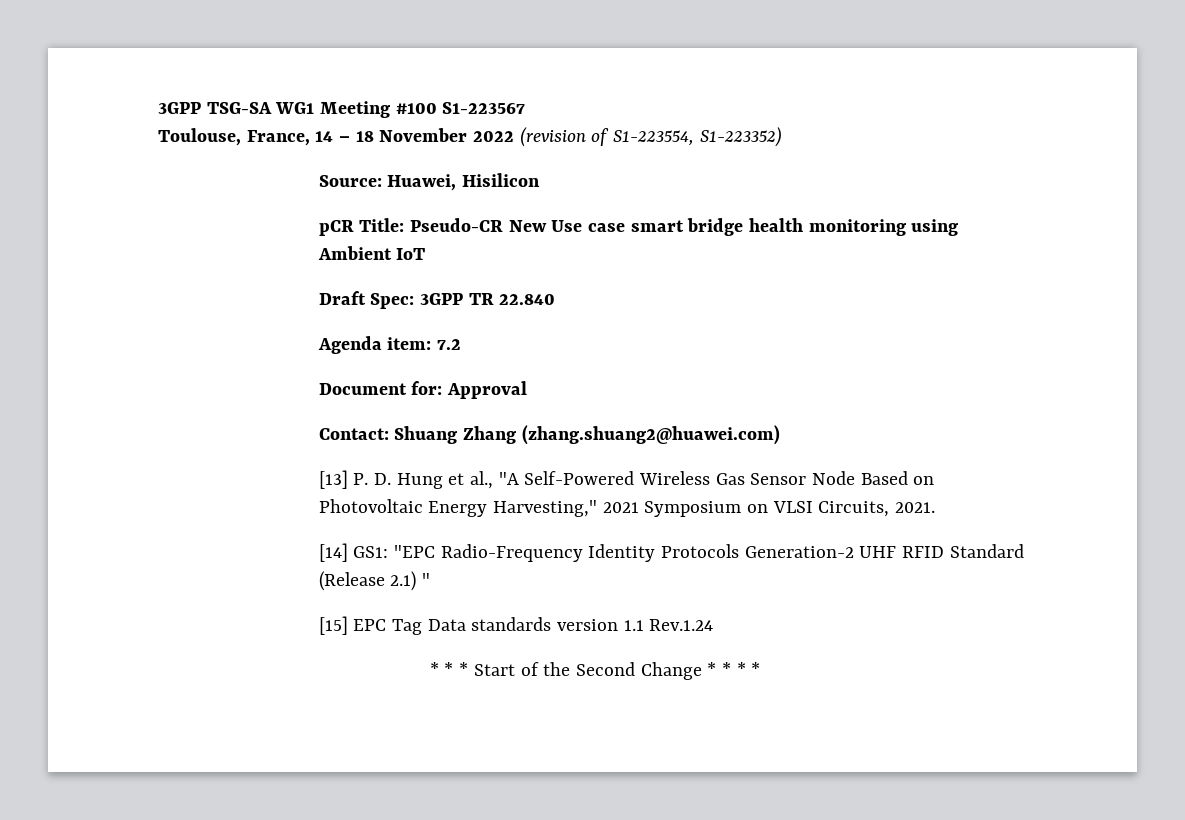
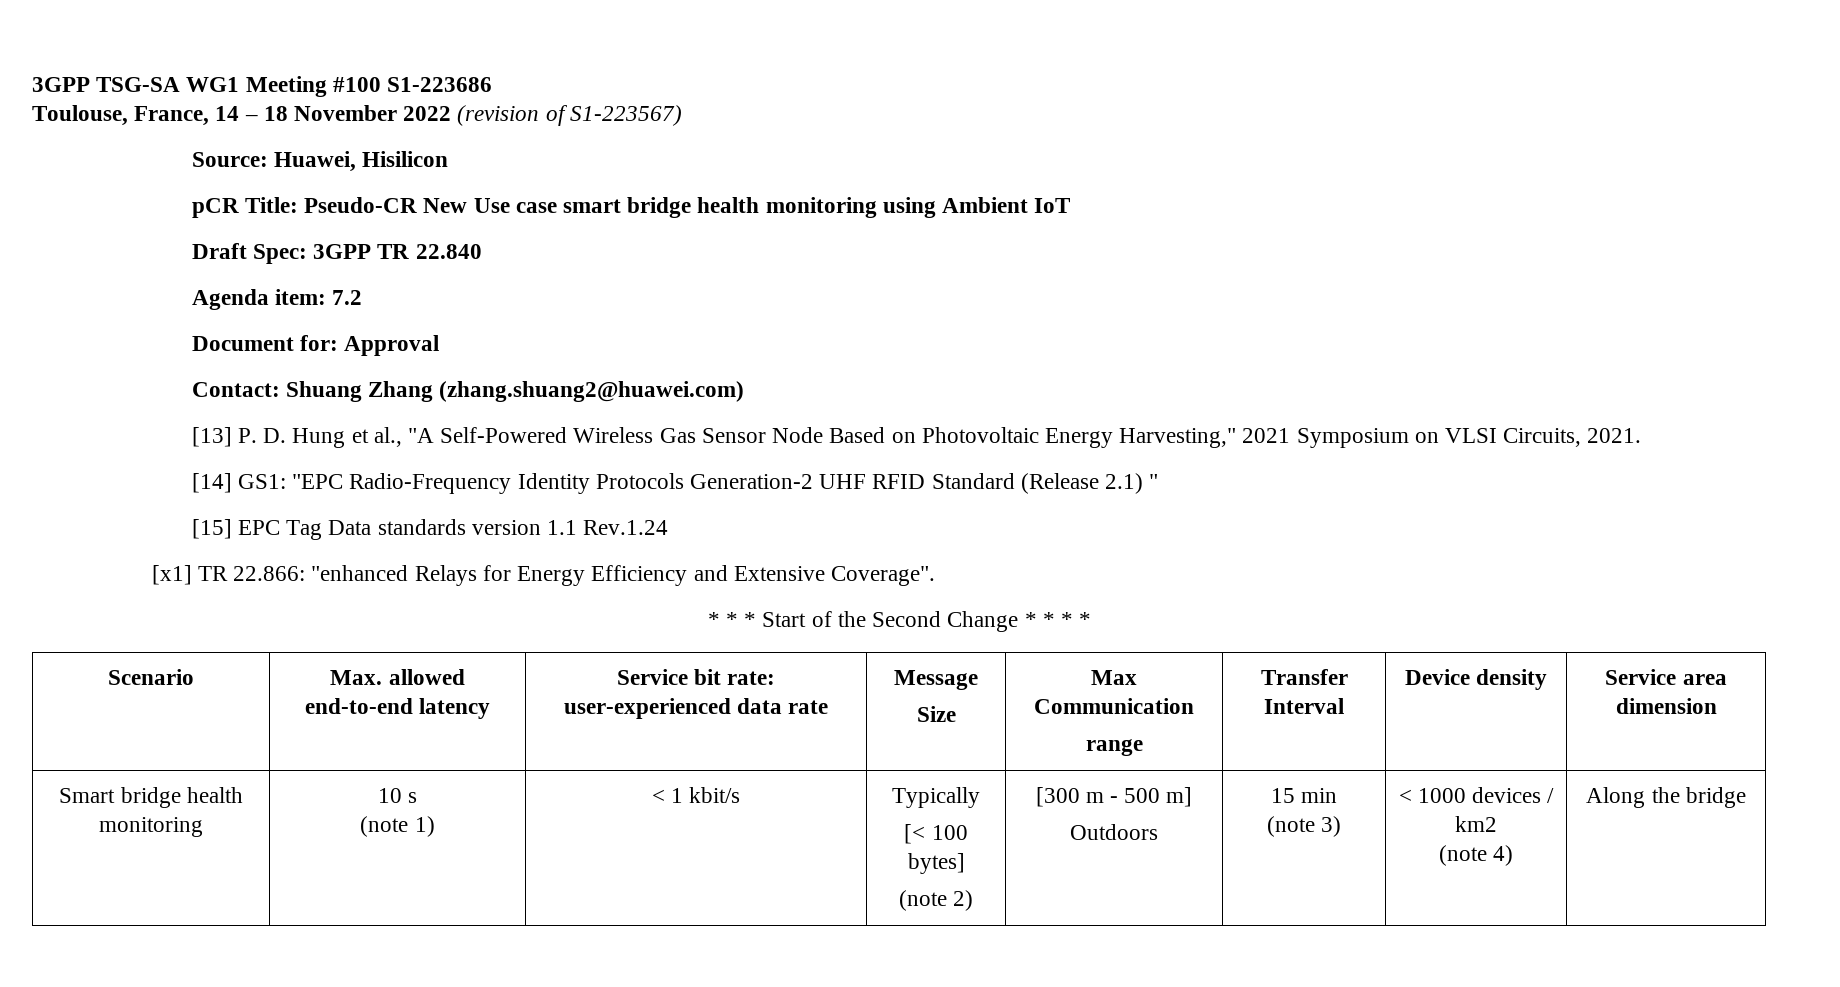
- 3GPP TSG-SA WG1 Meeting #100 S1-223567
+ 3GPP TSG-SA WG1 Meeting #100 S1-223686
- Toulouse, France, 14 – 18 November 2022 (revision of S1-223554, S1-223352)
+ Toulouse, France, 14 – 18 November 2022 (revision of S1-223567)
+ [x1] TR 22.866: "enhanced Relays for Energy Efficiency and Extensive Coverage".
+ Scenario | Max. allowed end-to-end latency | Service bit rate: user-experienced data rate | Message
+ Size | Max Communication
+ range | Transfer Interval | Device density | Service area dimension
+ Smart bridge health monitoring | 10 s
+ (note 1) | < 1 kbit/s | Typically
+ [< 100 bytes]
+ (note 2) | [300 m - 500 m]
+ Outdoors | 15 min
+ (note 3) | < 1000 devices / km2
+ (note 4) | Along the bridge

